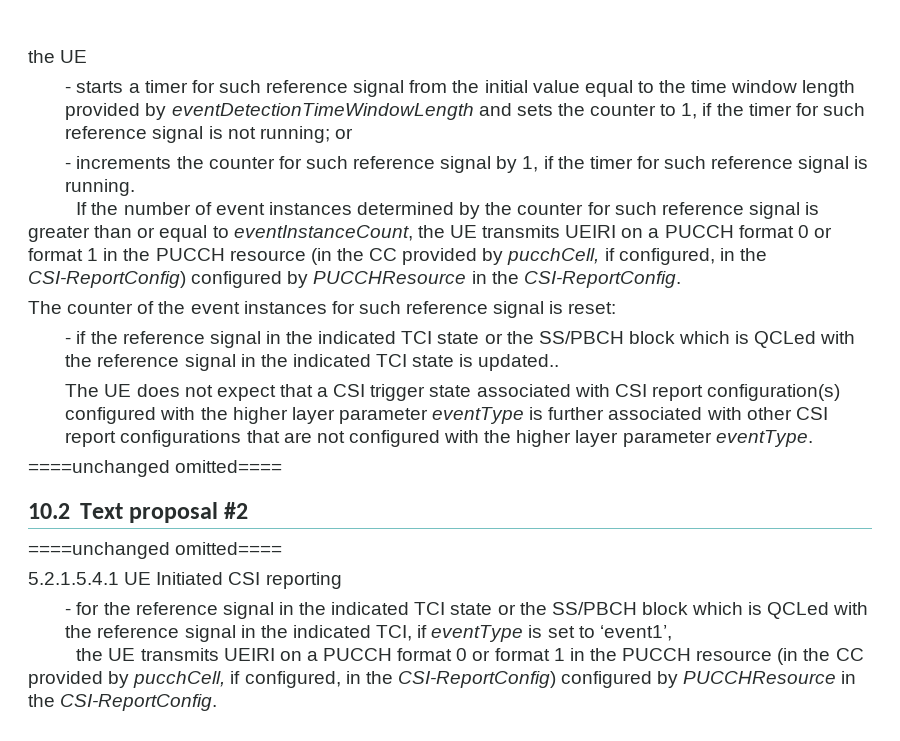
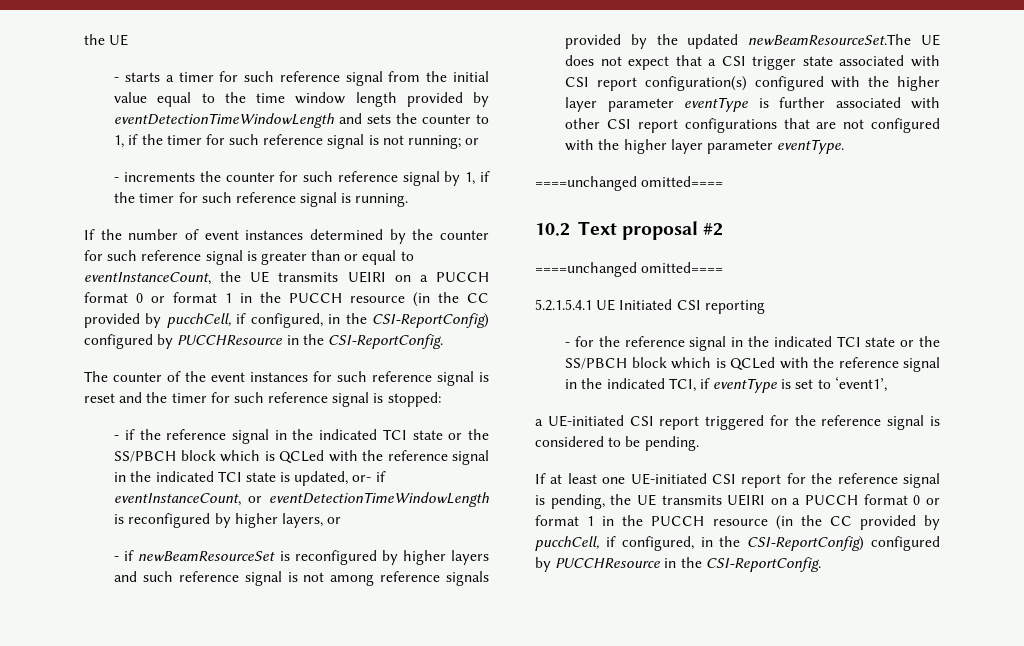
- The counter of the event instances for such reference signal is reset:
+ The counter of the event instances for such reference signal is reset and the timer for such reference signal is stopped:
- - if the reference signal in the indicated TCI state or the SS/PBCH block which is QCLed with the reference signal in the indicated TCI state is updated..
- The UE does not expect that a CSI trigger state associated with CSI report configuration(s) configured with the higher layer parameter eventType is further associated with other CSI report configurations that are not configured with the higher layer parameter eventType.
+ - if the reference signal in the indicated TCI state or the SS/PBCH block which is QCLed with the reference signal in the indicated TCI state is updated, or- if eventInstanceCount, or eventDetectionTimeWindowLength is reconfigured by higher layers, or
+ - if newBeamResourceSet is reconfigured by higher layers and such reference signal is not among reference signals provided by the updated newBeamResourceSet.The UE does not expect that a CSI trigger state associated with CSI report configuration(s) configured with the higher layer parameter eventType is further associated with other CSI report configurations that are not configured with the higher layer parameter eventType.
  - for the reference signal in the indicated TCI state or the SS/PBCH block which is QCLed with the reference signal in the indicated TCI, if eventType is set to ‘event1’,
- the UE transmits UEIRI on a PUCCH format 0 or format 1 in the PUCCH resource (in the CC provided by pucchCell, if configured, in the CSI-ReportConfig) configured by PUCCHResource in the CSI-ReportConfig.
+ a UE-initiated CSI report triggered for the reference signal is considered to be pending.
+ If at least one UE-initiated CSI report for the reference signal is pending, the UE transmits UEIRI on a PUCCH format 0 or format 1 in the PUCCH resource (in the CC provided by pucchCell, if configured, in the CSI-ReportConfig) configured by PUCCHResource in the CSI-ReportConfig.

